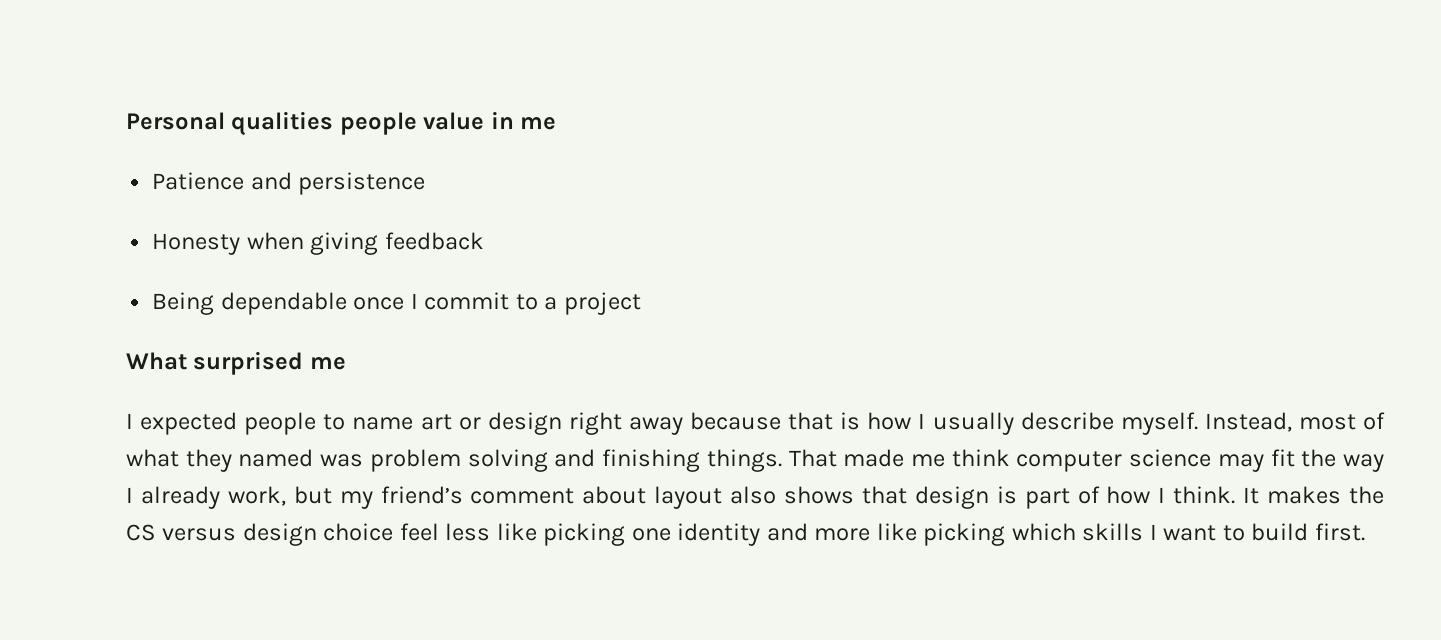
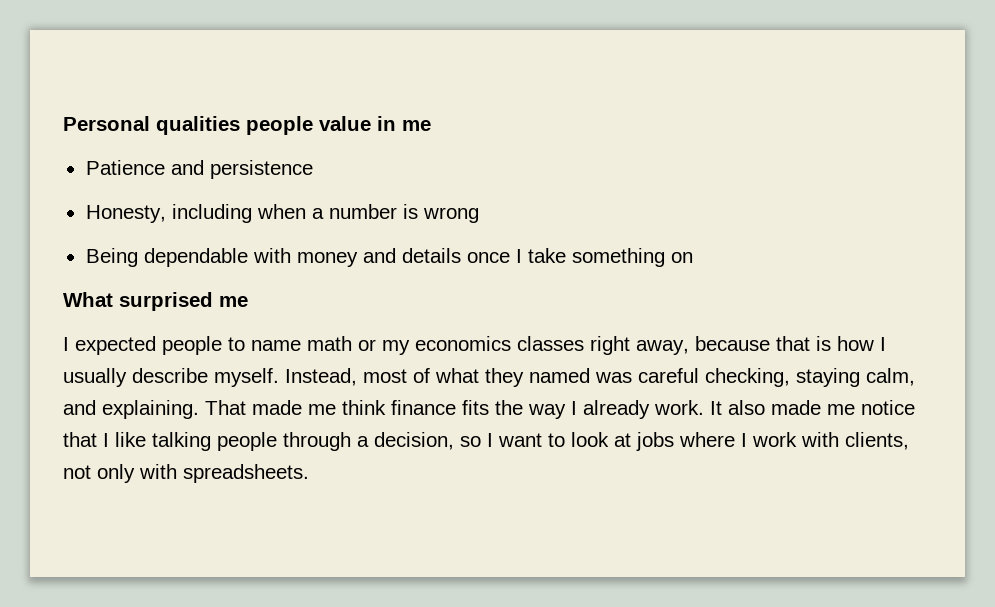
- Honesty when giving feedback
- Being dependable once I commit to a project
+ Honesty, including when a number is wrong
+ Being dependable with money and details once I take something on
- I expected people to name art or design right away because that is how I usually describe myself.
+ I expected people to name math or my economics classes right away, because that is how I usually describe myself.
- Instead, most of what they named was problem solving and finishing things. That made me think computer science may fit the way I already work, but my friend’s comment about layout also shows that design is part of how I think. It makes the CS versus design choice feel less like picking one identity and more like picking which skills I want to build first.
+ Instead, most of what they named was careful checking, staying calm, and explaining. That made me think finance fits the way I already work. It also made me notice that I like talking people through a decision, so I want to look at jobs where I work with clients, not only with spreadsheets.

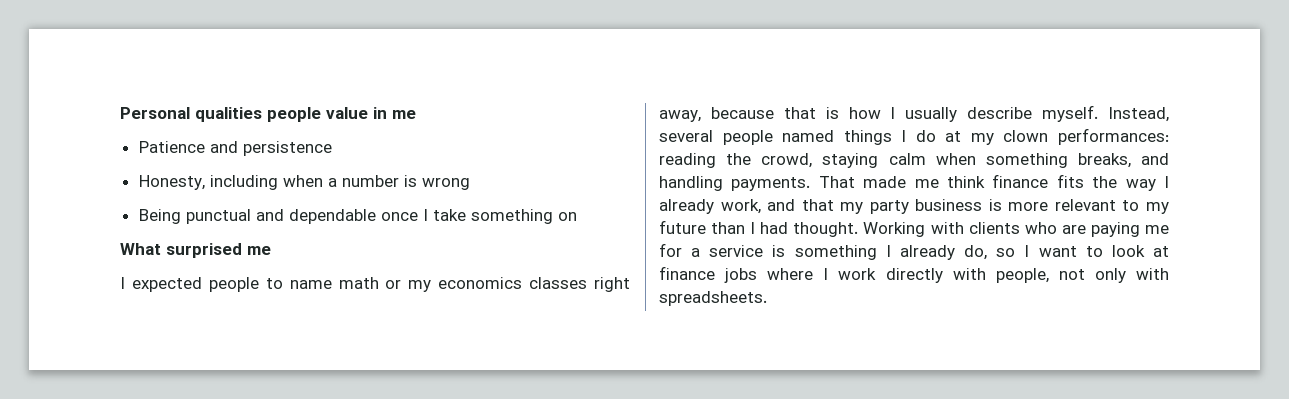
- Being dependable with money and details once I take something on
+ Being punctual and dependable once I take something on
- Instead, most of what they named was careful checking, staying calm, and explaining.
+ Instead, several people named things I do at my clown performances: reading the crowd, staying calm when something breaks, and handling payments.
- That made me think finance fits the way I already work. It also made me notice that I like talking people through a decision, so I want to look at jobs where I work with clients, not only with spreadsheets.
+ That made me think finance fits the way I already work, and that my party business is more relevant to my future than I had thought. Working with clients who are paying me for a service is something I already do, so I want to look at finance jobs where I work directly with people, not only with spreadsheets.

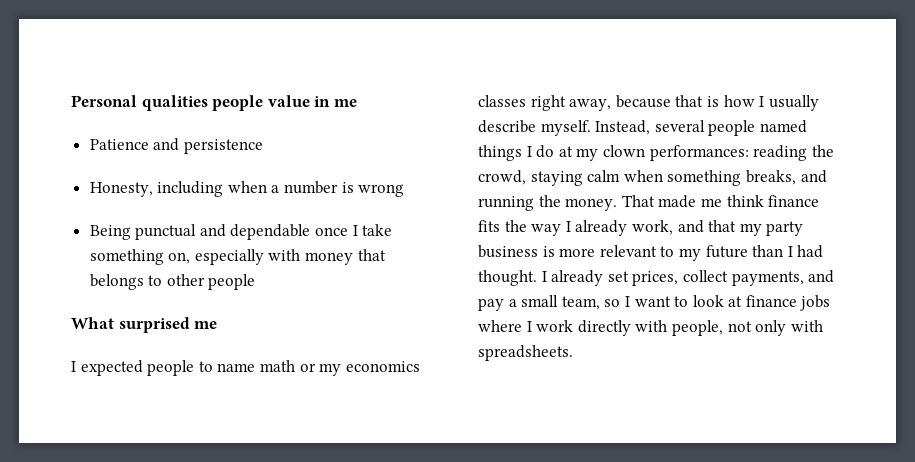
- Being punctual and dependable once I take something on
+ Being punctual and dependable once I take something on, especially with money that belongs to other people
- Instead, several people named things I do at my clown performances: reading the crowd, staying calm when something breaks, and handling payments.
+ Instead, several people named things I do at my clown performances: reading the crowd, staying calm when something breaks, and running the money.
- Working with clients who are paying me for a service is something I already do, so I want to look at finance jobs where I work directly with people, not only with spreadsheets.
+ I already set prices, collect payments, and pay a small team, so I want to look at finance jobs where I work directly with people, not only with spreadsheets.

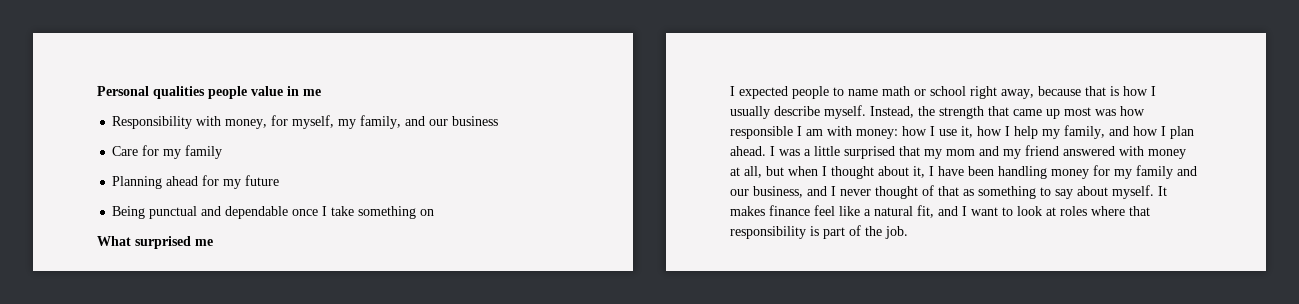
- Patience and persistence
- Honesty, including when a number is wrong
+ Responsibility with money, for myself, my family, and our business
+ Care for my family
+ Planning ahead for my future
- Being punctual and dependable once I take something on, especially with money that belongs to other people
+ Being punctual and dependable once I take something on
- I expected people to name math or my economics classes right away, because that is how I usually describe myself.
+ I expected people to name math or school right away, because that is how I usually describe myself.
- Instead, several people named things I do at my clown performances: reading the crowd, staying calm when something breaks, and running the money. That made me think finance fits the way I already work, and that my party business is more relevant to my future than I had thought. I already set prices, collect payments, and pay a small team, so I want to look at finance jobs where I work directly with people, not only with spreadsheets.
+ Instead, the strength that came up most was how responsible I am with money: how I use it, how I help my family, and how I plan ahead. I was a little surprised that my mom and my friend answered with money at all, but when I thought about it, I have been handling money for my family and our business, and I never thought of that as something to say about myself. It makes finance feel like a natural fit, and I want to look at roles where that responsibility is part of the job.

